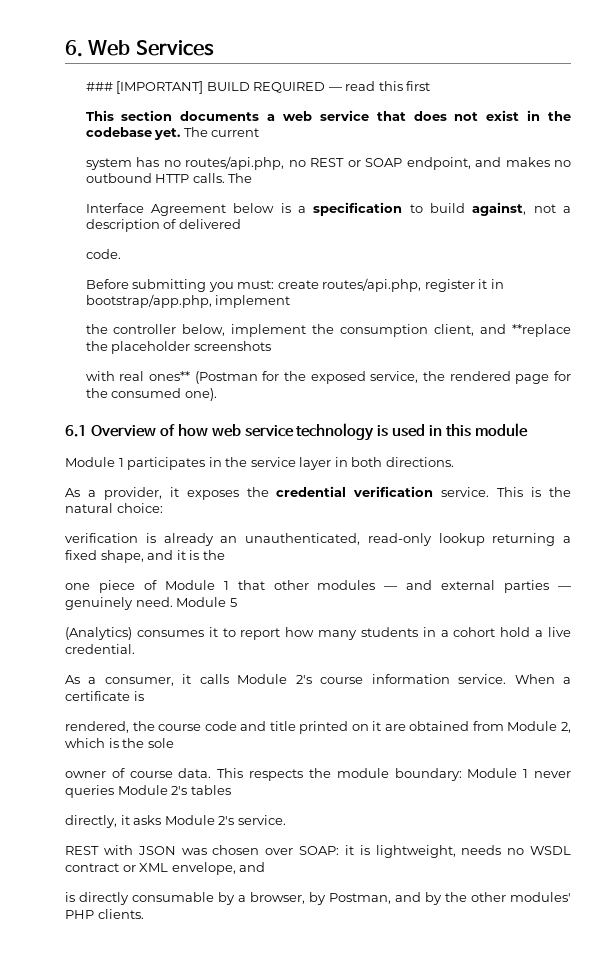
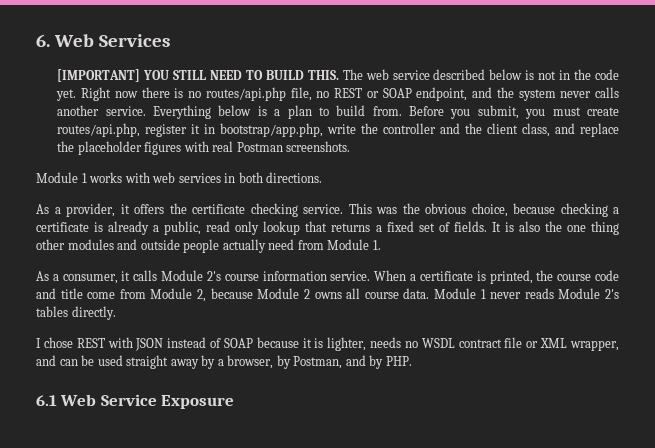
- ### [IMPORTANT] BUILD REQUIRED — read this first
- This section documents a web service that does not exist in the codebase yet. The current
- system has no routes/api.php, no REST or SOAP endpoint, and makes no outbound HTTP calls. The
- Interface Agreement below is a specification to build against, not a description of delivered
- code.
- Before submitting you must: create routes/api.php, register it in bootstrap/app.php, implement
- the controller below, implement the consumption client, and **replace the placeholder screenshots
- with real ones** (Postman for the exposed service, the rendered page for the consumed one).
- 6.1 Overview of how web service technology is used in this module
- Module 1 participates in the service layer in both directions.
+ [IMPORTANT] YOU STILL NEED TO BUILD THIS. The web service described below is not in the code yet. Right now there is no routes/api.php file, no REST or SOAP endpoint, and the system never calls another service. Everything below is a plan to build from. Before you submit, you must create routes/api.php, register it in bootstrap/app.php, write the controller and the client class, and replace the placeholder figures with real Postman screenshots.
+ Module 1 works with web services in both directions.
- As a provider, it exposes the credential verification service. This is the natural choice:
- verification is already an unauthenticated, read-only lookup returning a fixed shape, and it is the
- one piece of Module 1 that other modules — and external parties — genuinely need. Module 5
- (Analytics) consumes it to report how many students in a cohort hold a live credential.
+ As a provider, it offers the certificate checking service. This was the obvious choice, because checking a certificate is already a public, read only lookup that returns a fixed set of fields. It is also the one thing other modules and outside people actually need from Module 1.
- When a certificate is
- rendered, the course code and title printed on it are obtained from Module 2, which is the sole
- owner of course data. This respects the module boundary: Module 1 never queries Module 2's tables
- directly, it asks Module 2's service.
- REST with JSON was chosen over SOAP: it is lightweight, needs no WSDL contract or XML envelope, and
- is directly consumable by a browser, by Postman, and by the other modules' PHP clients.
+ When a certificate is printed, the course code and title come from Module 2, because Module 2 owns all course data. Module 1 never reads Module 2's tables directly.
+ I chose REST with JSON instead of SOAP because it is lighter, needs no WSDL contract file or XML wrapper, and can be used straight away by a browser, by Postman, and by PHP.
+ 6.1 Web Service Exposure

